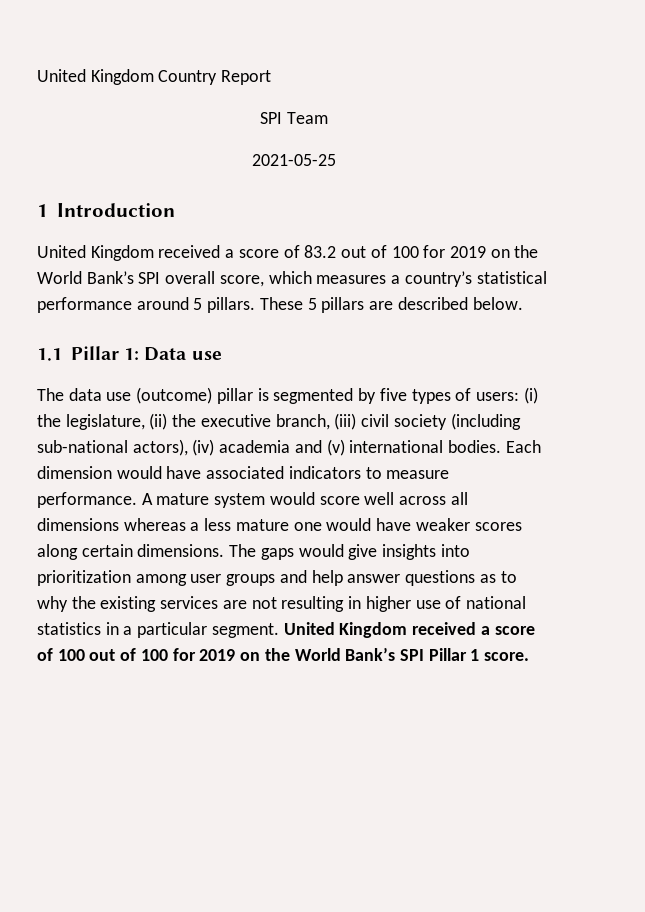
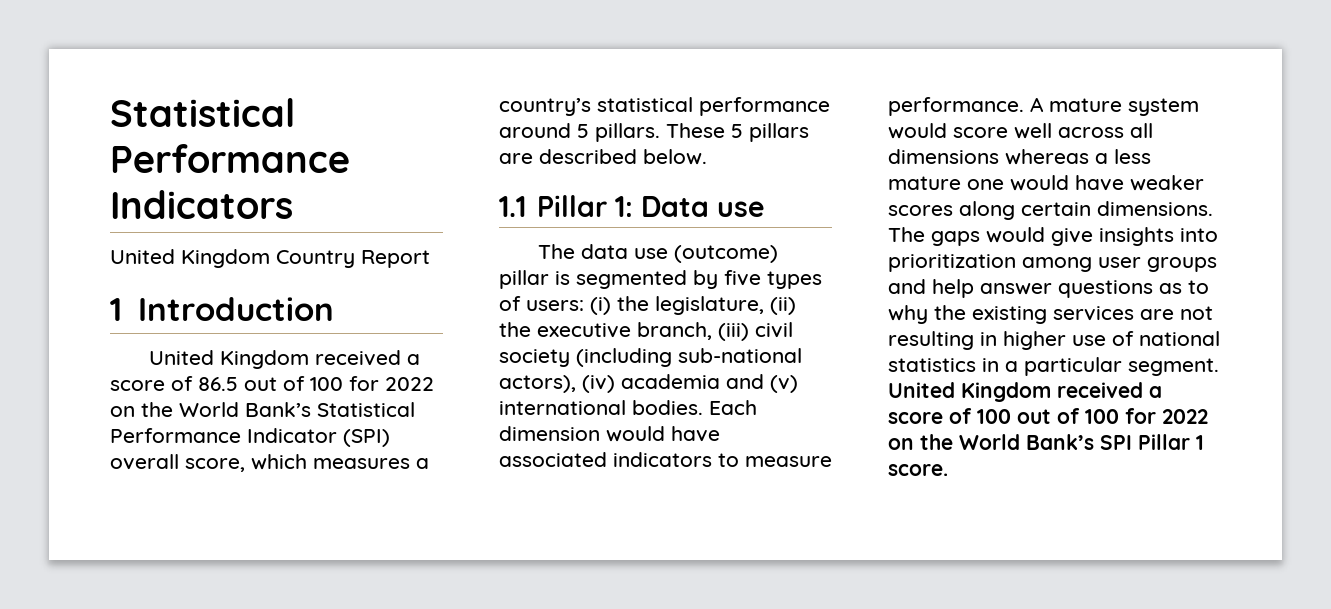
+ Statistical Performance Indicators
- SPI Team
- 2021-05-25
- United Kingdom received a score of 83.2 out of 100 for 2019 on the World Bank’s SPI overall score, which measures a country’s statistical performance around 5 pillars.
+ United Kingdom received a score of 86.5 out of 100 for 2022 on the World Bank’s Statistical Performance Indicator (SPI) overall score, which measures a country’s statistical performance around 5 pillars.
- United Kingdom received a score of 100 out of 100 for 2019 on the World Bank’s SPI Pillar 1 score.
+ United Kingdom received a score of 100 out of 100 for 2022 on the World Bank’s SPI Pillar 1 score.

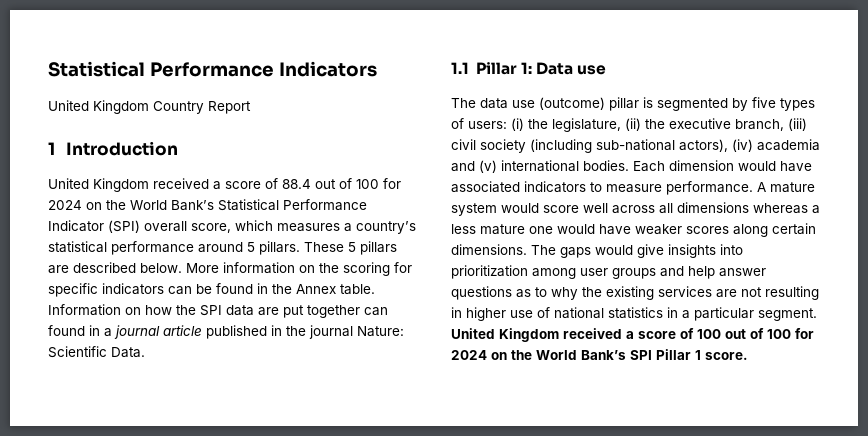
- United Kingdom received a score of 86.5 out of 100 for 2022 on the World Bank’s Statistical Performance Indicator (SPI) overall score, which measures a country’s statistical performance around 5 pillars.
+ United Kingdom received a score of 88.4 out of 100 for 2024 on the World Bank’s Statistical Performance Indicator (SPI) overall score, which measures a country’s statistical performance around 5 pillars.
+ More information on the scoring for specific indicators can be found in the Annex table. Information on how the SPI data are put together can found in a journal article published in the journal Nature: Scientific Data.
- United Kingdom received a score of 100 out of 100 for 2022 on the World Bank’s SPI Pillar 1 score.
+ United Kingdom received a score of 100 out of 100 for 2024 on the World Bank’s SPI Pillar 1 score.

